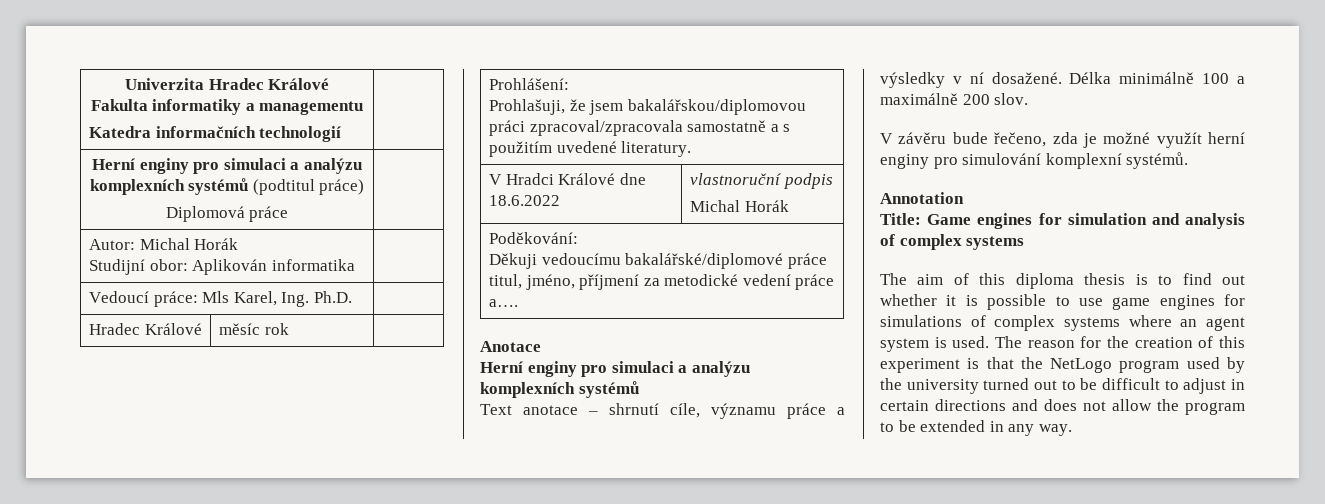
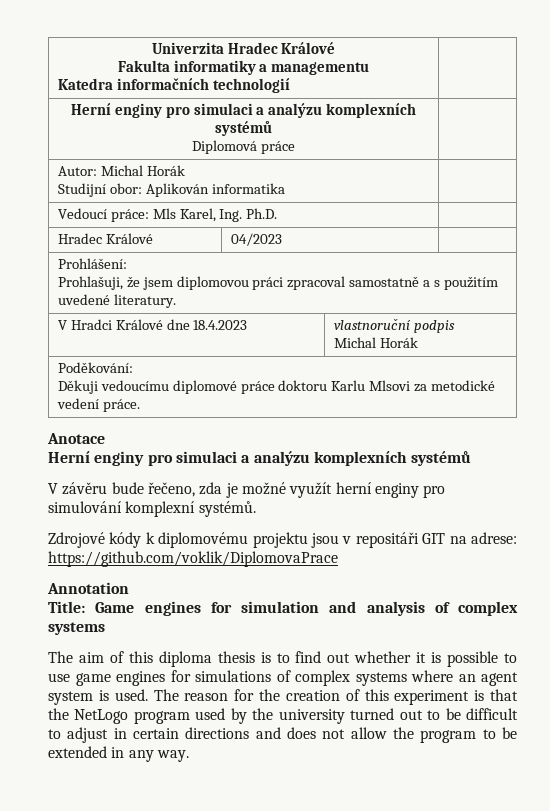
  Univerzita Hradec Králové
  Fakulta informatiky a managementu
  Katedra informačních technologií |
- Herní enginy pro simulaci a analýzu komplexních systémů (podtitul práce)
+ Herní enginy pro simulaci a analýzu komplexních systémů
- Hradec Králové | měsíc rok |
+ Hradec Králové | 04/2023 |
  Prohlášení:
- Prohlašuji, že jsem bakalářskou/diplomovou práci zpracoval/zpracovala samostatně a s použitím uvedené literatury.
+ Prohlašuji, že jsem diplomovou práci zpracoval samostatně a s použitím uvedené literatury.
- V Hradci Králové dne 18.6.2022 | vlastnoruční podpis
+ V Hradci Králové dne 18.4.2023 | vlastnoruční podpis
  Poděkování:
- Děkuji vedoucímu bakalářské/diplomové práce titul, jméno, příjmení za metodické vedení práce a….
+ Děkuji vedoucímu diplomové práce doktoru Karlu Mlsovi za metodické vedení práce.
- Text anotace – shrnutí cíle, významu práce a výsledky v ní dosažené. Délka minimálně 100 a maximálně 200 slov.
+ Zdrojové kódy k diplomovému projektu jsou v repositáři GIT na adrese: https://github.com/voklik/DiplomovaPrace

